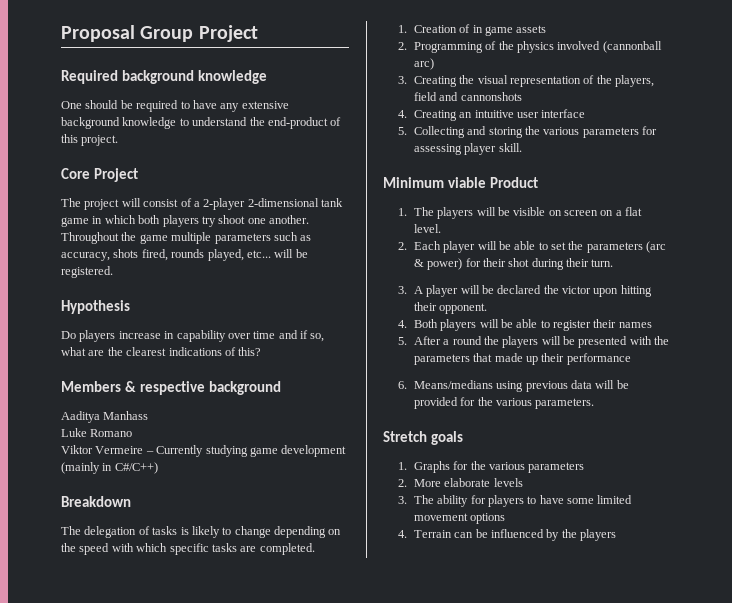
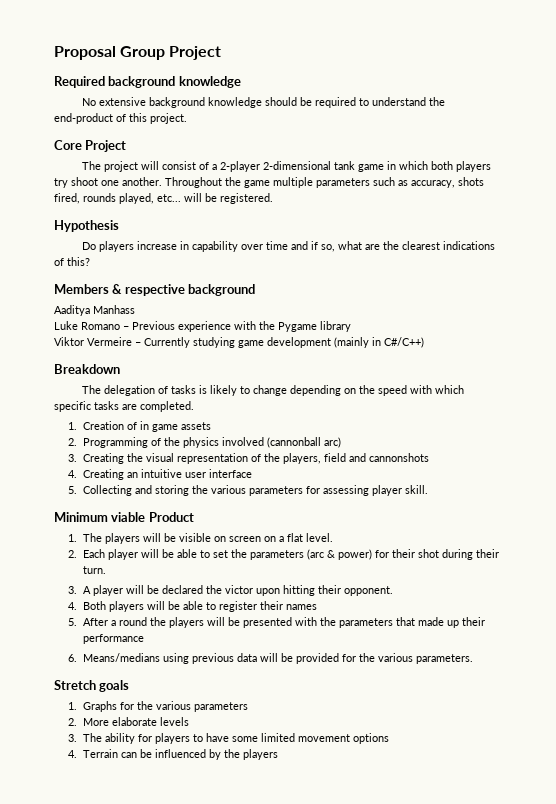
- One should be required to have any extensive background knowledge to understand the end-product of this project.
+ No extensive background knowledge should be required to understand the end-product of this project.
- Luke Romano
+ Luke Romano – Previous experience with the Pygame library

